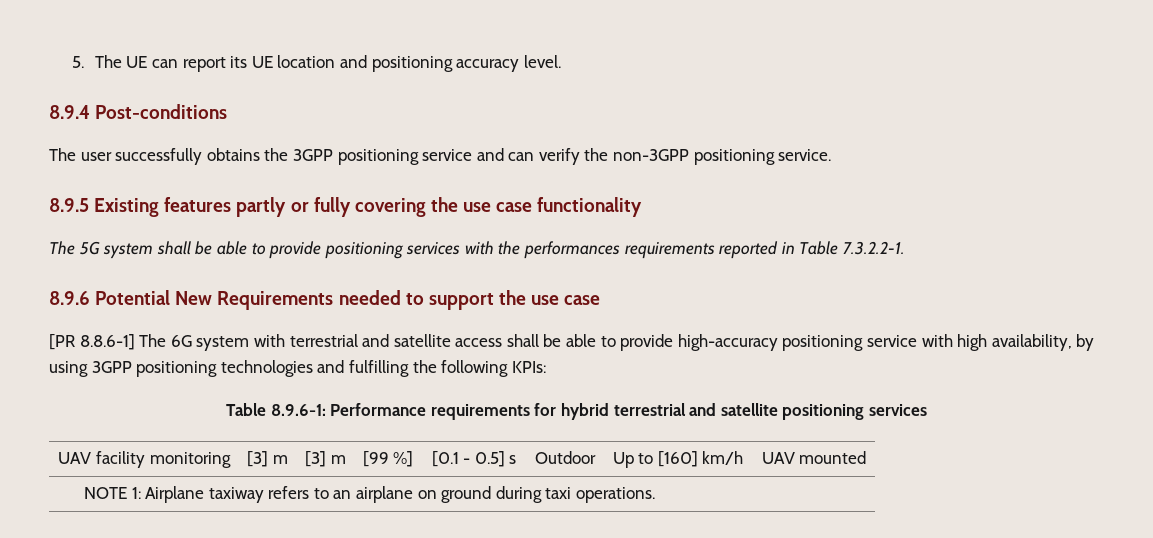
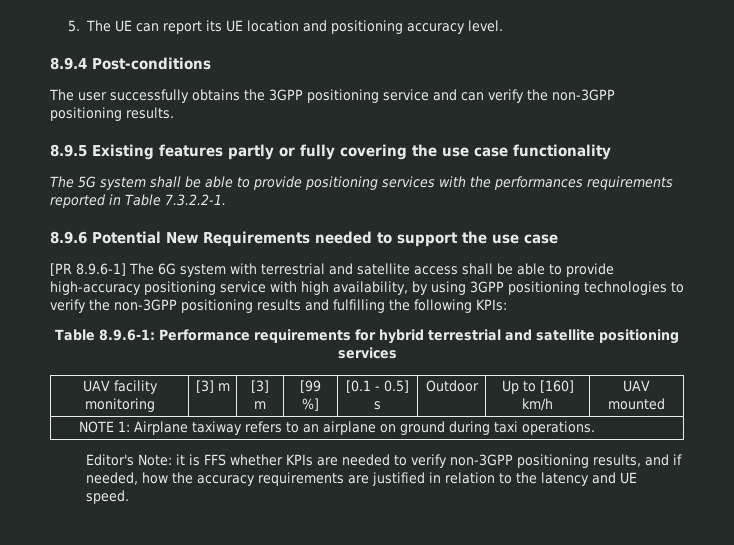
- The user successfully obtains the 3GPP positioning service and can verify the non-3GPP positioning service.
+ The user successfully obtains the 3GPP positioning service and can verify the non-3GPP positioning results.
- [PR 8.8.6-1] The 6G system with terrestrial and satellite access shall be able to provide high-accuracy positioning service with high availability, by using 3GPP positioning technologies and fulfilling the following KPIs:
+ [PR 8.9.6-1] The 6G system with terrestrial and satellite access shall be able to provide high-accuracy positioning service with high availability, by using 3GPP positioning technologies to verify the non-3GPP positioning results and fulfilling the following KPIs:
+ Editor's Note: it is FFS whether KPIs are needed to verify non-3GPP positioning results, and if needed, how the accuracy requirements are justified in relation to the latency and UE speed.

